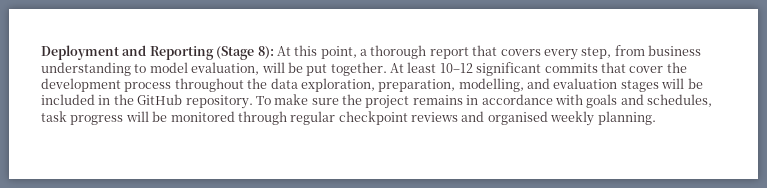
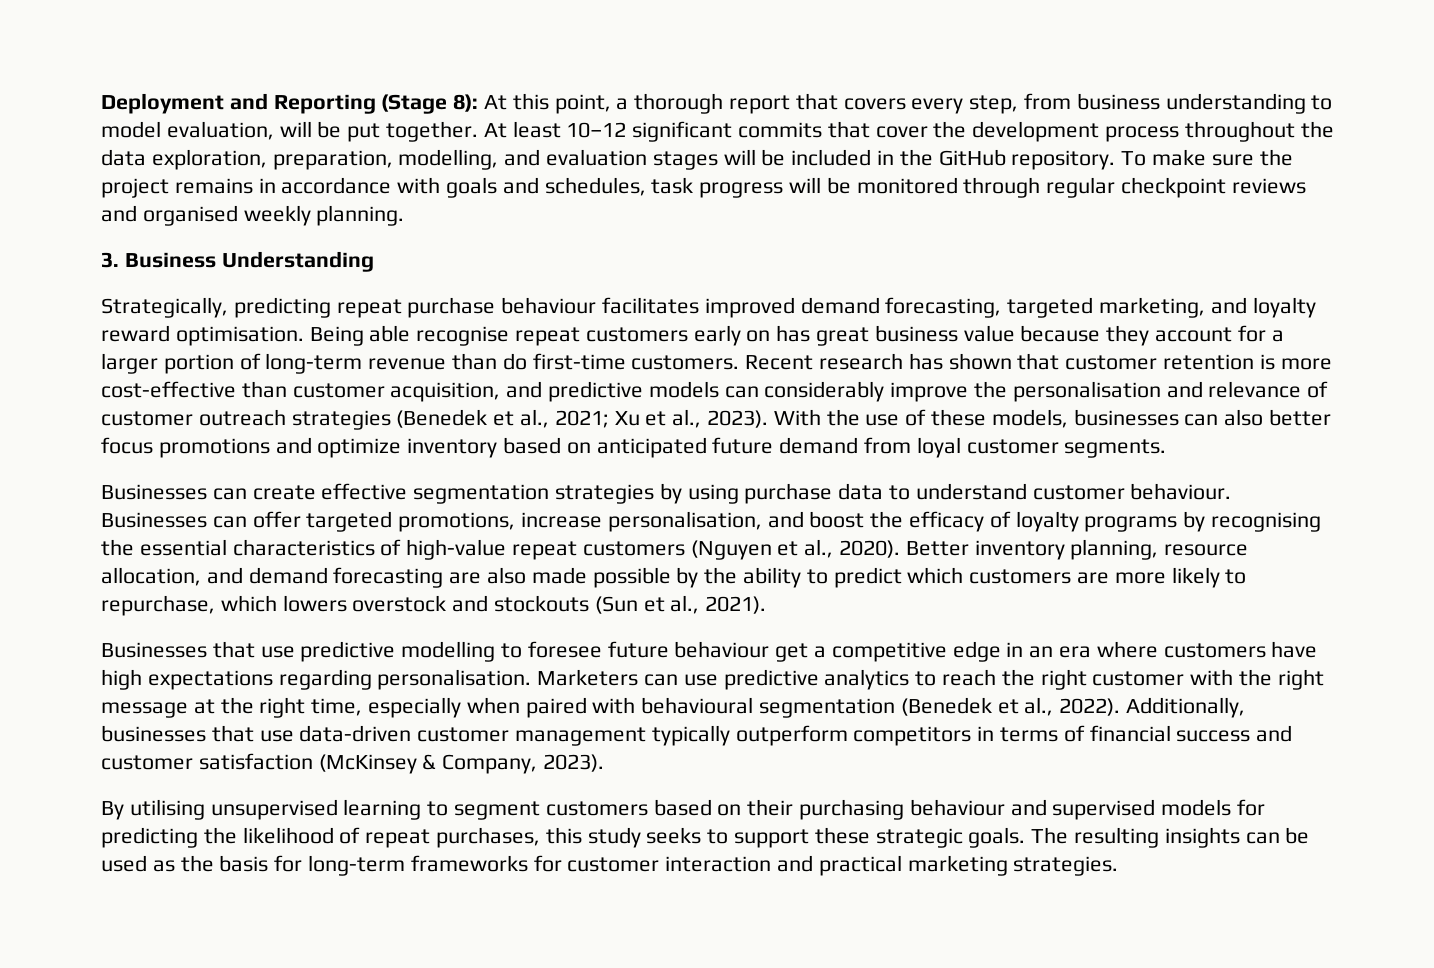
+ 3. Business Understanding
+ Strategically, predicting repeat purchase behaviour facilitates improved demand forecasting, targeted marketing, and loyalty reward optimisation. Being able recognise repeat customers early on has great business value because they account for a larger portion of long-term revenue than do first-time customers. Recent research has shown that customer retention is more cost-effective than customer acquisition, and predictive models can considerably improve the personalisation and relevance of customer outreach strategies (Benedek et al., 2021; Xu et al., 2023). With the use of these models, businesses can also better focus promotions and optimize inventory based on anticipated future demand from loyal customer segments.
+ Businesses can create effective segmentation strategies by using purchase data to understand customer behaviour. Businesses can offer targeted promotions, increase personalisation, and boost the efficacy of loyalty programs by recognising the essential characteristics of high-value repeat customers (Nguyen et al., 2020). Better inventory planning, resource allocation, and demand forecasting are also made possible by the ability to predict which customers are more likely to repurchase, which lowers overstock and stockouts (Sun et al., 2021).
+ Businesses that use predictive modelling to foresee future behaviour get a competitive edge in an era where customers have high expectations regarding personalisation. Marketers can use predictive analytics to reach the right customer with the right message at the right time, especially when paired with behavioural segmentation (Benedek et al., 2022). Additionally, businesses that use data-driven customer management typically outperform competitors in terms of financial success and customer satisfaction (McKinsey & Company, 2023).
+ By utilising unsupervised learning to segment customers based on their purchasing behaviour and supervised models for predicting the likelihood of repeat purchases, this study seeks to support these strategic goals. The resulting insights can be used as the basis for long-term frameworks for customer interaction and practical marketing strategies.

